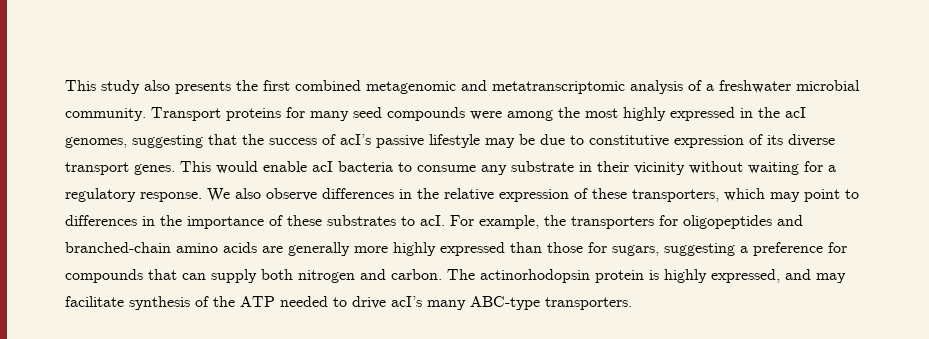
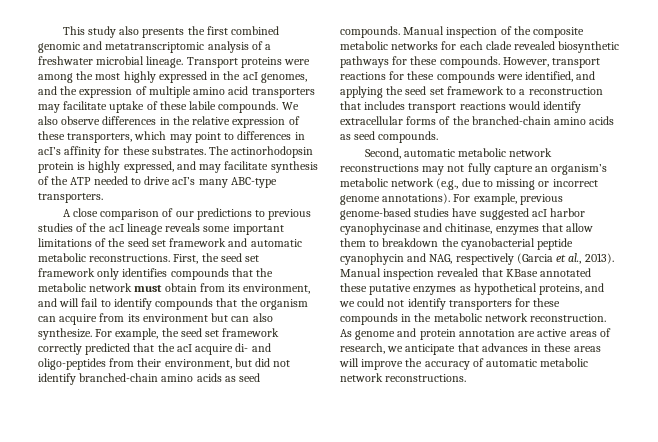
- This study also presents the first combined metagenomic and metatranscriptomic analysis of a freshwater microbial community.
+ This study also presents the first combined genomic and metatranscriptomic analysis of a freshwater microbial lineage.
- Transport proteins for many seed compounds were among the most highly expressed in the acI genomes, suggesting that the success of acI’s passive lifestyle may be due to constitutive expression of its diverse transport genes. This would enable acI bacteria to consume any substrate in their vicinity without waiting for a regulatory response.
+ Transport proteins were among the most highly expressed in the acI genomes, and the expression of multiple amino acid transporters may facilitate uptake of these labile compounds.
- We also observe differences in the relative expression of these transporters, which may point to differences in the importance of these substrates to acI. For example, the transporters for oligopeptides and branched-chain amino acids are generally more highly expressed than those for sugars, suggesting a preference for compounds that can supply both nitrogen and carbon.
+ We also observe differences in the relative expression of these transporters, which may point to differences in acI’s affinity for these substrates.
+ A close comparison of our predictions to previous studies of the acI lineage reveals some important limitations of the seed set framework and automatic metabolic reconstructions. First, the seed set framework only identifies compounds that the metabolic network must obtain from its environment, and will fail to identify compounds that the organism can acquire from its environment but can also synthesize. For example, the seed set framework correctly predicted that the acI acquire di- and oligo-peptides from their environment, but did not identify branched-chain amino acids as seed compounds. Manual inspection of the composite metabolic networks for each clade revealed biosynthetic pathways for these compounds. However, transport reactions for these compounds were identified, and applying the seed set framework to a reconstruction that includes transport reactions would identify extracellular forms of the branched-chain amino acids as seed compounds.
+ Second, automatic metabolic network reconstructions may not fully capture an organism’s metabolic network (e.g., due to missing or incorrect genome annotations). For example, previous genome-based studies have suggested acI harbor cyanophycinase and chitinase, enzymes that allow them to breakdown the cyanobacterial peptide cyanophycin and NAG, respectively (Garcia et al., 2013). Manual inspection revealed that KBase annotated these putative enzymes as hypothetical proteins, and we could not identify transporters for these compounds in the metabolic network reconstruction. As genome and protein annotation are active areas of research, we anticipate that advances in these areas will improve the accuracy of automatic metabolic network reconstructions.

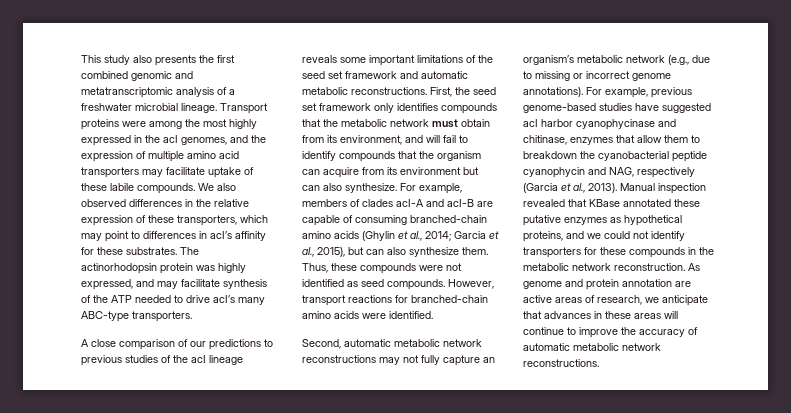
- We also observe differences in the relative expression of these transporters, which may point to differences in acI’s affinity for these substrates.
+ We also observed differences in the relative expression of these transporters, which may point to differences in acI’s affinity for these substrates.
- The actinorhodopsin protein is highly expressed, and may facilitate synthesis of the ATP needed to drive acI’s many ABC-type transporters.
+ The actinorhodopsin protein was highly expressed, and may facilitate synthesis of the ATP needed to drive acI’s many ABC-type transporters.
- For example, the seed set framework correctly predicted that the acI acquire di- and oligo-peptides from their environment, but did not identify branched-chain amino acids as seed compounds. Manual inspection of the composite metabolic networks for each clade revealed biosynthetic pathways for these compounds. However, transport reactions for these compounds were identified, and applying the seed set framework to a reconstruction that includes transport reactions would identify extracellular forms of the branched-chain amino acids as seed compounds.
+ For example, members of clades acI-A and acI-B are capable of consuming branched-chain amino acids (Ghylin et al., 2014; Garcia et al., 2015), but can also synthesize them. Thus, these compounds were not identified as seed compounds. However, transport reactions for branched-chain amino acids were identified.
- As genome and protein annotation are active areas of research, we anticipate that advances in these areas will improve the accuracy of automatic metabolic network reconstructions.
+ As genome and protein annotation are active areas of research, we anticipate that advances in these areas will continue to improve the accuracy of automatic metabolic network reconstructions.

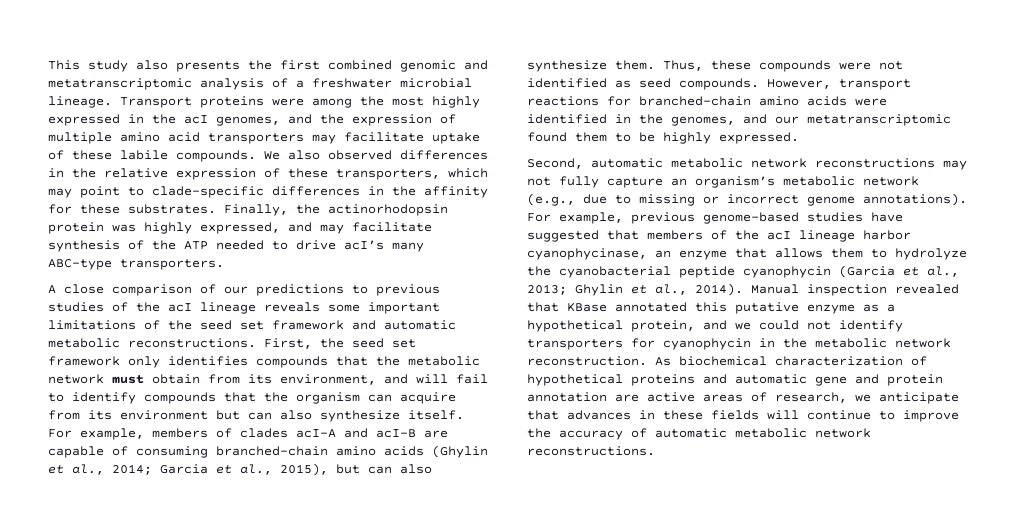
- We also observed differences in the relative expression of these transporters, which may point to differences in acI’s affinity for these substrates.
+ We also observed differences in the relative expression of these transporters, which may point to clade-specific differences in the affinity for these substrates.
- The actinorhodopsin protein was highly expressed, and may facilitate synthesis of the ATP needed to drive acI’s many ABC-type transporters.
+ Finally, the actinorhodopsin protein was highly expressed, and may facilitate synthesis of the ATP needed to drive acI’s many ABC-type transporters.
- First, the seed set framework only identifies compounds that the metabolic network must obtain from its environment, and will fail to identify compounds that the organism can acquire from its environment but can also synthesize.
+ First, the seed set framework only identifies compounds that the metabolic network must obtain from its environment, and will fail to identify compounds that the organism can acquire from its environment but can also synthesize itself.
- However, transport reactions for branched-chain amino acids were identified.
+ However, transport reactions for branched-chain amino acids were identified in the genomes, and our metatranscriptomic found them to be highly expressed.
- For example, previous genome-based studies have suggested acI harbor cyanophycinase and chitinase, enzymes that allow them to breakdown the cyanobacterial peptide cyanophycin and NAG, respectively (Garcia et al., 2013).
+ For example, previous genome-based studies have suggested that members of the acI lineage harbor cyanophycinase, an enzyme that allows them to hydrolyze the cyanobacterial peptide cyanophycin (Garcia et al., 2013; Ghylin et al., 2014).
- Manual inspection revealed that KBase annotated these putative enzymes as hypothetical proteins, and we could not identify transporters for these compounds in the metabolic network reconstruction.
+ Manual inspection revealed that KBase annotated this putative enzyme as a hypothetical protein, and we could not identify transporters for cyanophycin in the metabolic network reconstruction.
- As genome and protein annotation are active areas of research, we anticipate that advances in these areas will continue to improve the accuracy of automatic metabolic network reconstructions.
+ As biochemical characterization of hypothetical proteins and automatic gene and protein annotation are active areas of research, we anticipate that advances in these fields will continue to improve the accuracy of automatic metabolic network reconstructions.

